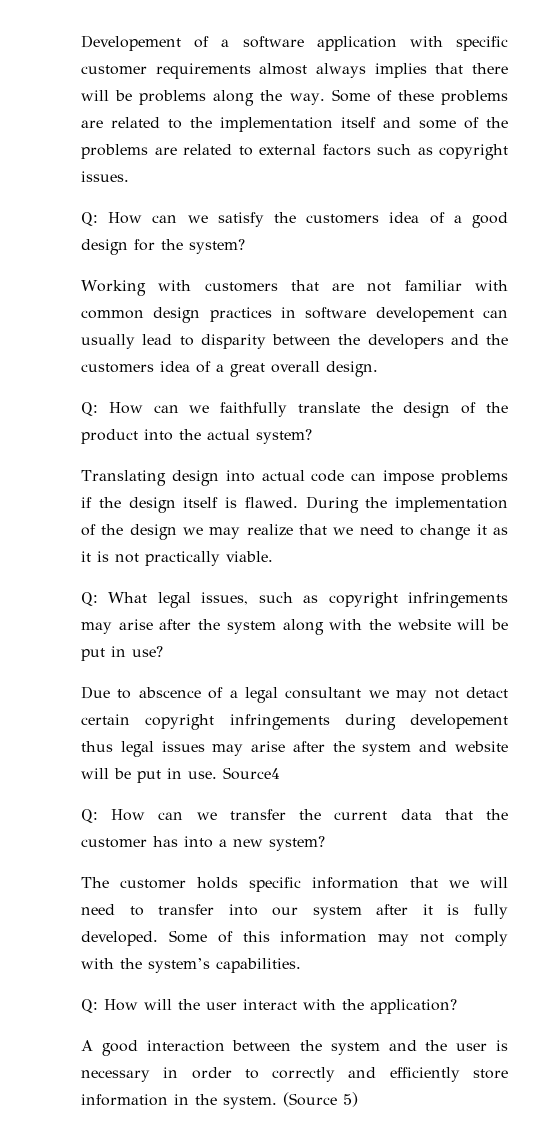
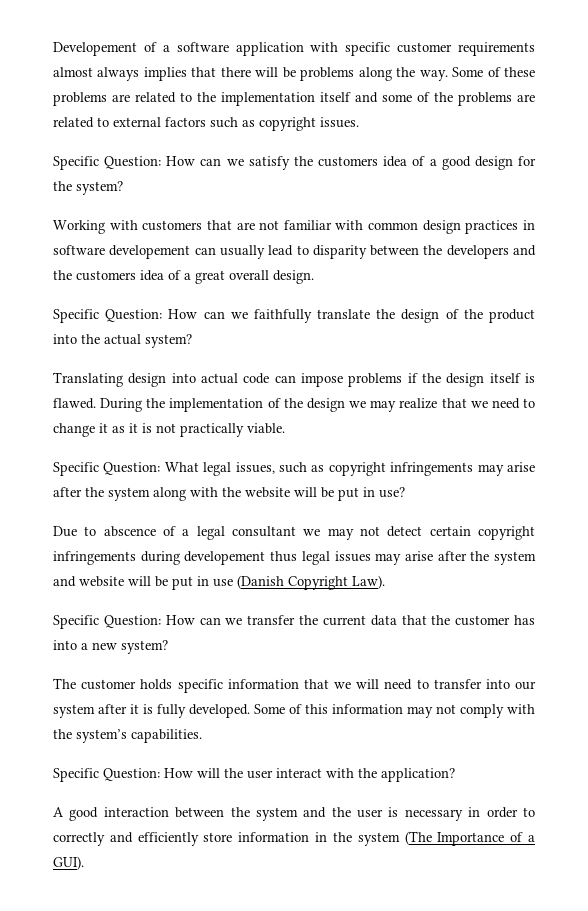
- Q: How can we satisfy the customers idea of a good design for the system?
+ Specific Question: How can we satisfy the customers idea of a good design for the system?
- Q: How can we faithfully translate the design of the product into the actual system?
+ Specific Question: How can we faithfully translate the design of the product into the actual system?
- Q: What legal issues, such as copyright infringements may arise after the system along with the website will be put in use?
+ Specific Question: What legal issues, such as copyright infringements may arise after the system along with the website will be put in use?
- Due to abscence of a legal consultant we may not detact certain copyright infringements during developement thus legal issues may arise after the system and website will be put in use. Source4
- Q: How can we transfer the current data that the customer has into a new system?
+ Due to abscence of a legal consultant we may not detect certain copyright infringements during developement thus legal issues may arise after the system and website will be put in use (Danish Copyright Law).
+ Specific Question: How can we transfer the current data that the customer has into a new system?
- Q: How will the user interact with the application?
+ Specific Question: How will the user interact with the application?
- A good interaction between the system and the user is necessary in order to correctly and efficiently store information in the system. (Source 5)
+ A good interaction between the system and the user is necessary in order to correctly and efficiently store information in the system (The Importance of a GUI).

